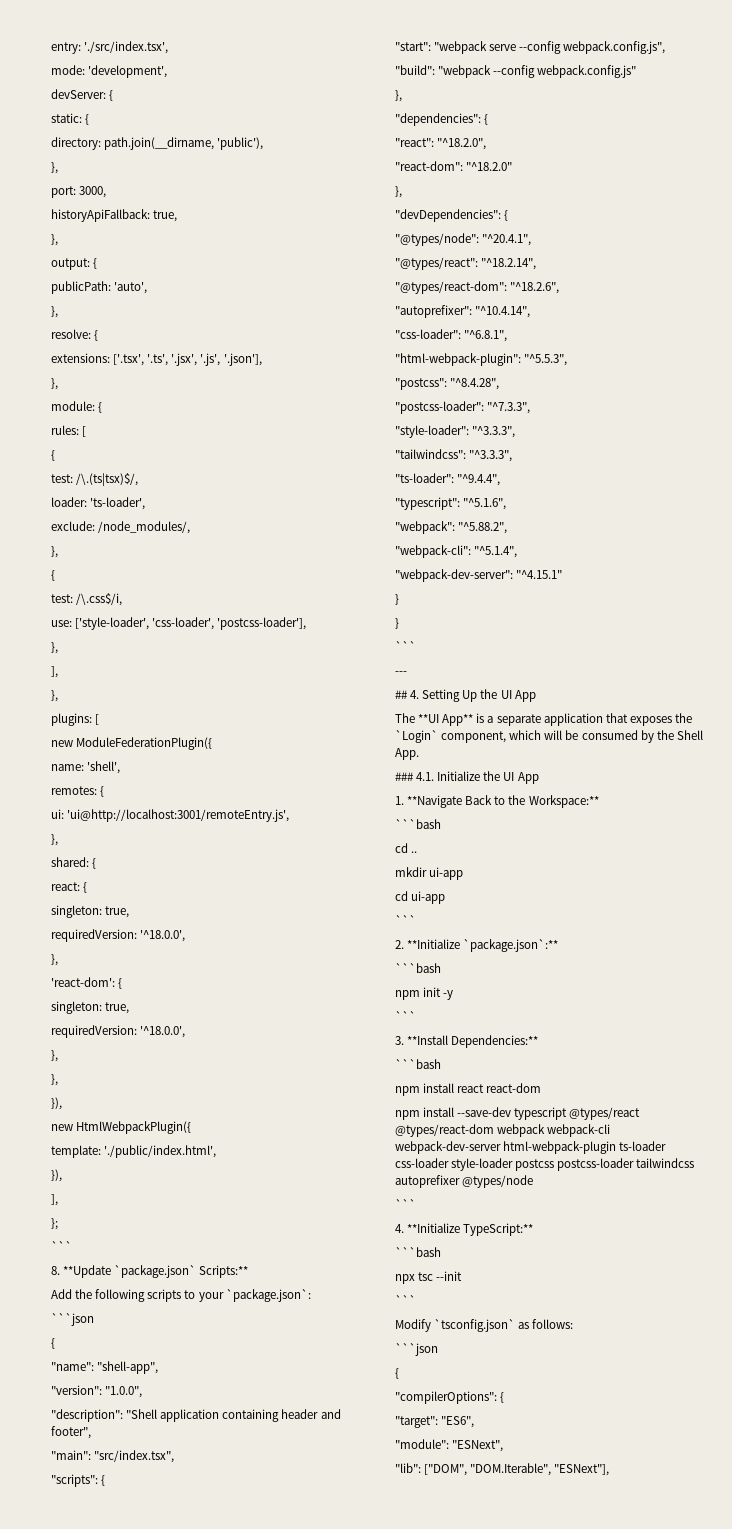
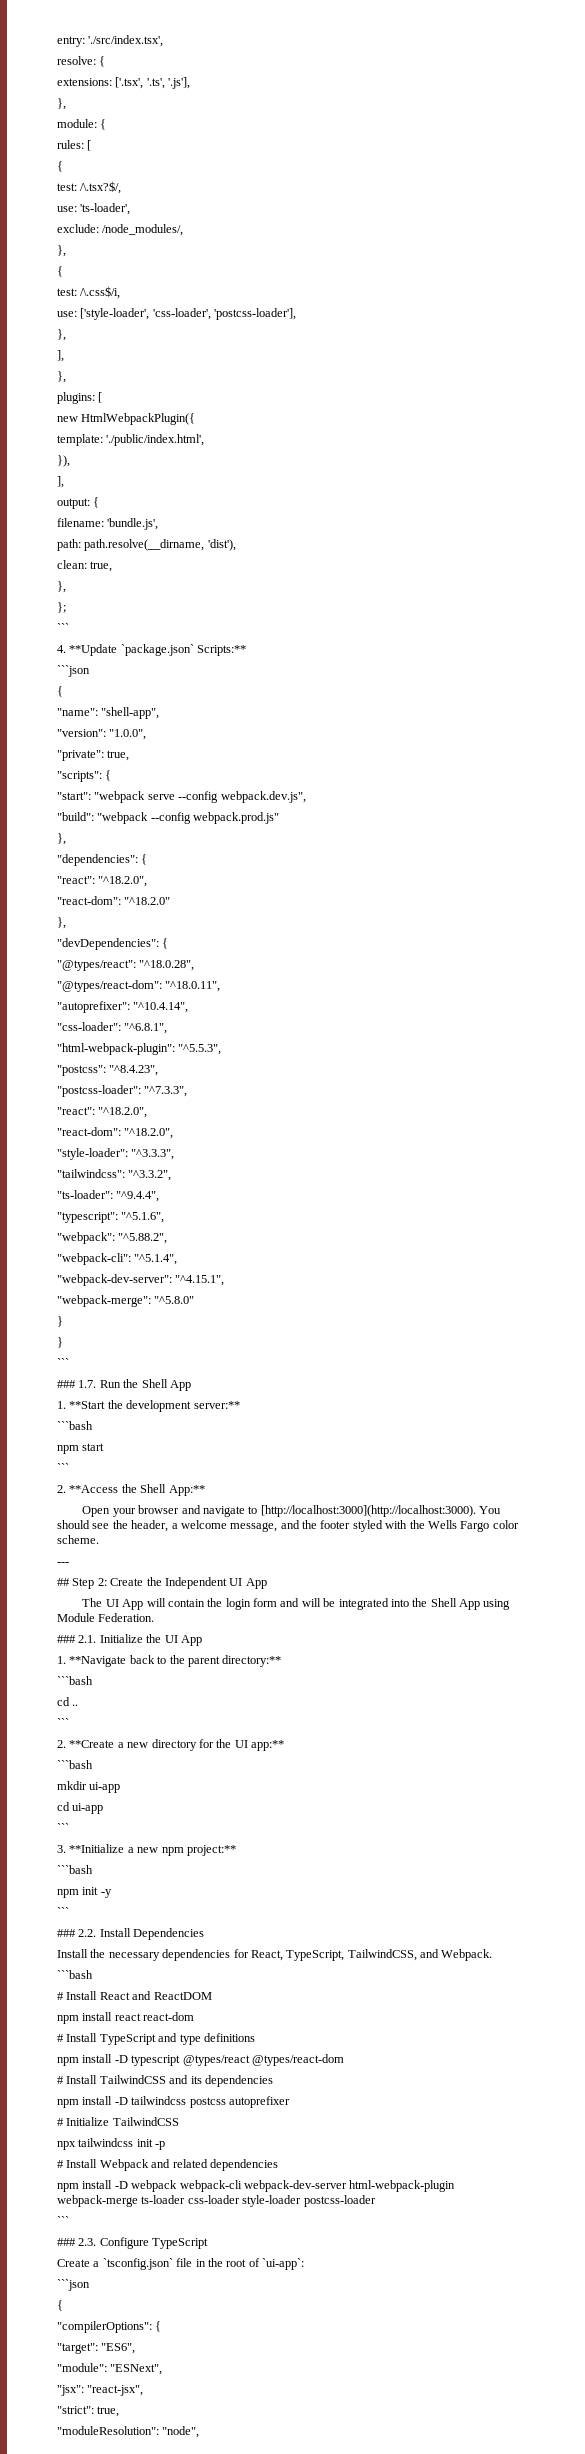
- mode: 'development',
- devServer: {
- static: {
- directory: path.join(__dirname, 'public'),
- },
- port: 3000,
- historyApiFallback: true,
- },
- output: {
- publicPath: 'auto',
- },
- extensions: ['.tsx', '.ts', '.jsx', '.js', '.json'],
+ extensions: ['.tsx', '.ts', '.js'],
- test: /\.(ts|tsx)$/,
- loader: 'ts-loader',
+ test: /\.tsx?$/,
+ use: 'ts-loader',
- new ModuleFederationPlugin({
- name: 'shell',
- remotes: {
- ui: 'ui@http://localhost:3001/remoteEntry.js',
- },
- shared: {
- react: {
- singleton: true,
- requiredVersion: '^18.0.0',
- },
- 'react-dom': {
- singleton: true,
- requiredVersion: '^18.0.0',
- },
- },
- }),
+ output: {
+ filename: 'bundle.js',
+ path: path.resolve(__dirname, 'dist'),
+ clean: true,
+ },
- 8. **Update `package.json` Scripts:**
+ 4. **Update `package.json` Scripts:**
- Add the following scripts to your `package.json`:
- "description": "Shell application containing header and footer",
- "main": "src/index.tsx",
+ "private": true,
- "start": "webpack serve --config webpack.config.js",
+ "start": "webpack serve --config webpack.dev.js",
- "build": "webpack --config webpack.config.js"
+ "build": "webpack --config webpack.prod.js"
- "@types/node": "^20.4.1",
- "@types/react": "^18.2.14",
+ "@types/react": "^18.0.28",
- "@types/react-dom": "^18.2.6",
+ "@types/react-dom": "^18.0.11",
- "postcss": "^8.4.28",
+ "postcss": "^8.4.23",
  "postcss-loader": "^7.3.3",
+ "react": "^18.2.0",
+ "react-dom": "^18.2.0",
- "tailwindcss": "^3.3.3",
+ "tailwindcss": "^3.3.2",
- "webpack-dev-server": "^4.15.1"
+ "webpack-dev-server": "^4.15.1",
+ "webpack-merge": "^5.8.0"
+ ### 1.7. Run the Shell App
+ 1. **Start the development server:**
+ ```bash
+ npm start
+ ```
+ 2. **Access the Shell App:**
+ Open your browser and navigate to [http://localhost:3000](http://localhost:3000). You should see the header, a welcome message, and the footer styled with the Wells Fargo color scheme.
  ---
- ## 4. Setting Up the UI App
- The **UI App** is a separate application that exposes the `Login` component, which will be consumed by the Shell App.
- ### 4.1. Initialize the UI App
+ ## Step 2: Create the Independent UI App
+ The UI App will contain the login form and will be integrated into the Shell App using Module Federation.
+ ### 2.1. Initialize the UI App
- 1. **Navigate Back to the Workspace:**
+ 1. **Navigate back to the parent directory:**
  cd ..
+ ```
+ 2. **Create a new directory for the UI app:**
+ ```bash
- 2. **Initialize `package.json`:**
+ 3. **Initialize a new npm project:**
- 3. **Install Dependencies:**
+ ### 2.2. Install Dependencies
+ Install the necessary dependencies for React, TypeScript, TailwindCSS, and Webpack.
  ```bash
+ # Install React and ReactDOM
  npm install react react-dom
- npm install --save-dev typescript @types/react @types/react-dom webpack webpack-cli webpack-dev-server html-webpack-plugin ts-loader css-loader style-loader postcss postcss-loader tailwindcss autoprefixer @types/node
+ # Install TypeScript and type definitions
+ npm install -D typescript @types/react @types/react-dom
+ # Install TailwindCSS and its dependencies
+ npm install -D tailwindcss postcss autoprefixer
+ # Initialize TailwindCSS
+ npx tailwindcss init -p
+ # Install Webpack and related dependencies
+ npm install -D webpack webpack-cli webpack-dev-server html-webpack-plugin webpack-merge ts-loader css-loader style-loader postcss-loader
  ```
- 4. **Initialize TypeScript:**
- ```bash
- npx tsc --init
- ```
- Modify `tsconfig.json` as follows:
+ ### 2.3. Configure TypeScript
+ Create a `tsconfig.json` file in the root of `ui-app`:
- "lib": ["DOM", "DOM.Iterable", "ESNext"],
+ "jsx": "react-jsx",
+ "strict": true,
+ "moduleResolution": "node",

